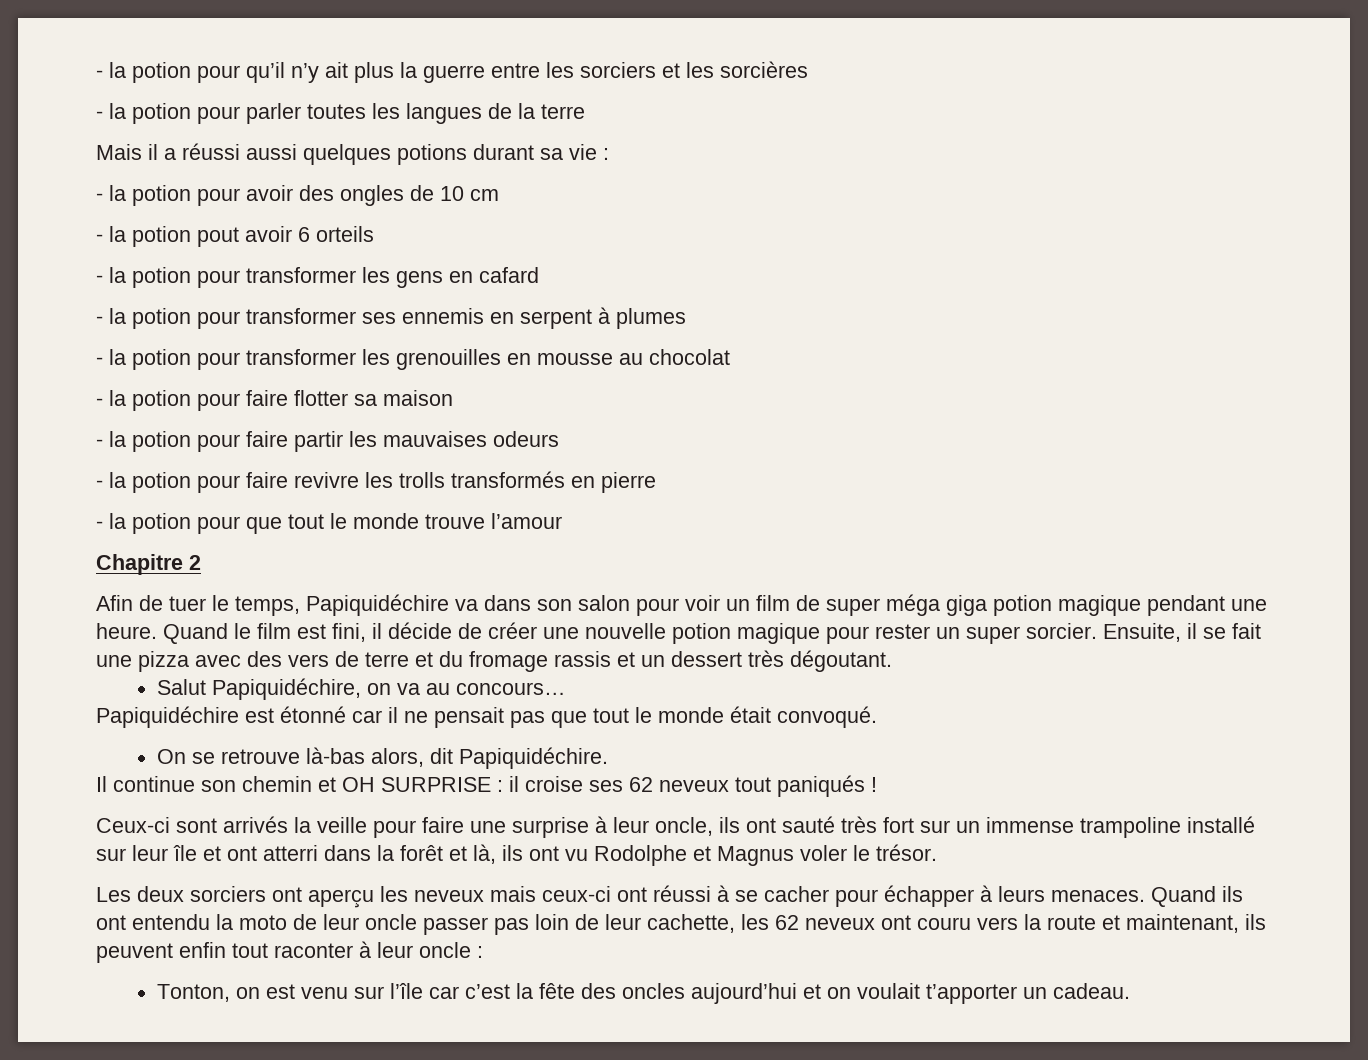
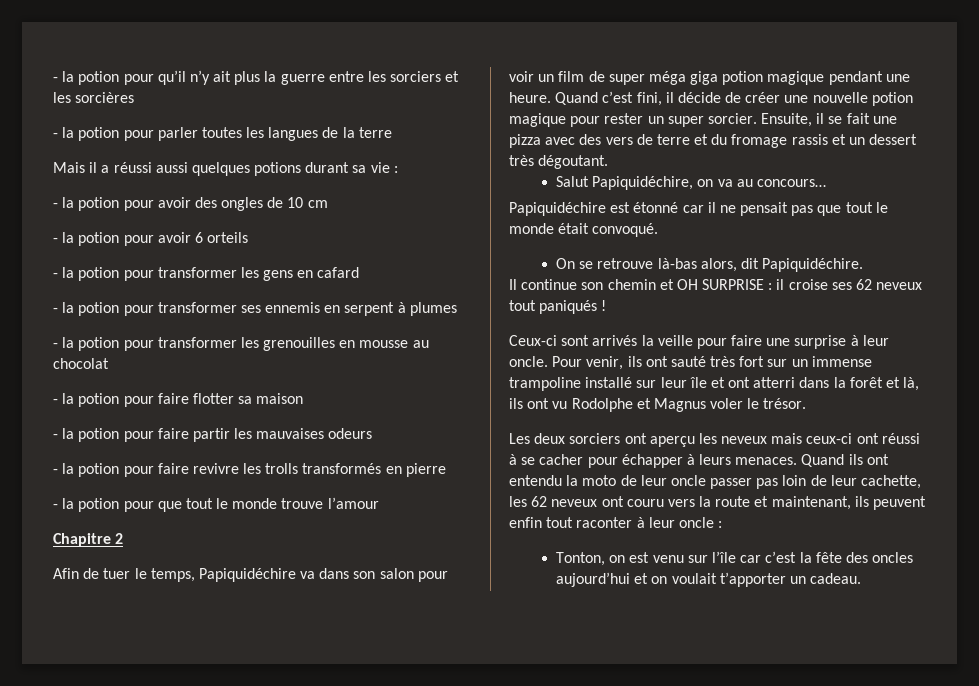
- - la potion pout avoir 6 orteils
+ - la potion pour avoir 6 orteils
- Quand le film est fini, il décide de créer une nouvelle potion magique pour rester un super sorcier.
+ Quand c’est fini, il décide de créer une nouvelle potion magique pour rester un super sorcier.
- Ceux-ci sont arrivés la veille pour faire une surprise à leur oncle, ils ont sauté très fort sur un immense trampoline installé sur leur île et ont atterri dans la forêt et là, ils ont vu Rodolphe et Magnus voler le trésor.
+ Ceux-ci sont arrivés la veille pour faire une surprise à leur oncle. Pour venir, ils ont sauté très fort sur un immense trampoline installé sur leur île et ont atterri dans la forêt et là, ils ont vu Rodolphe et Magnus voler le trésor.

